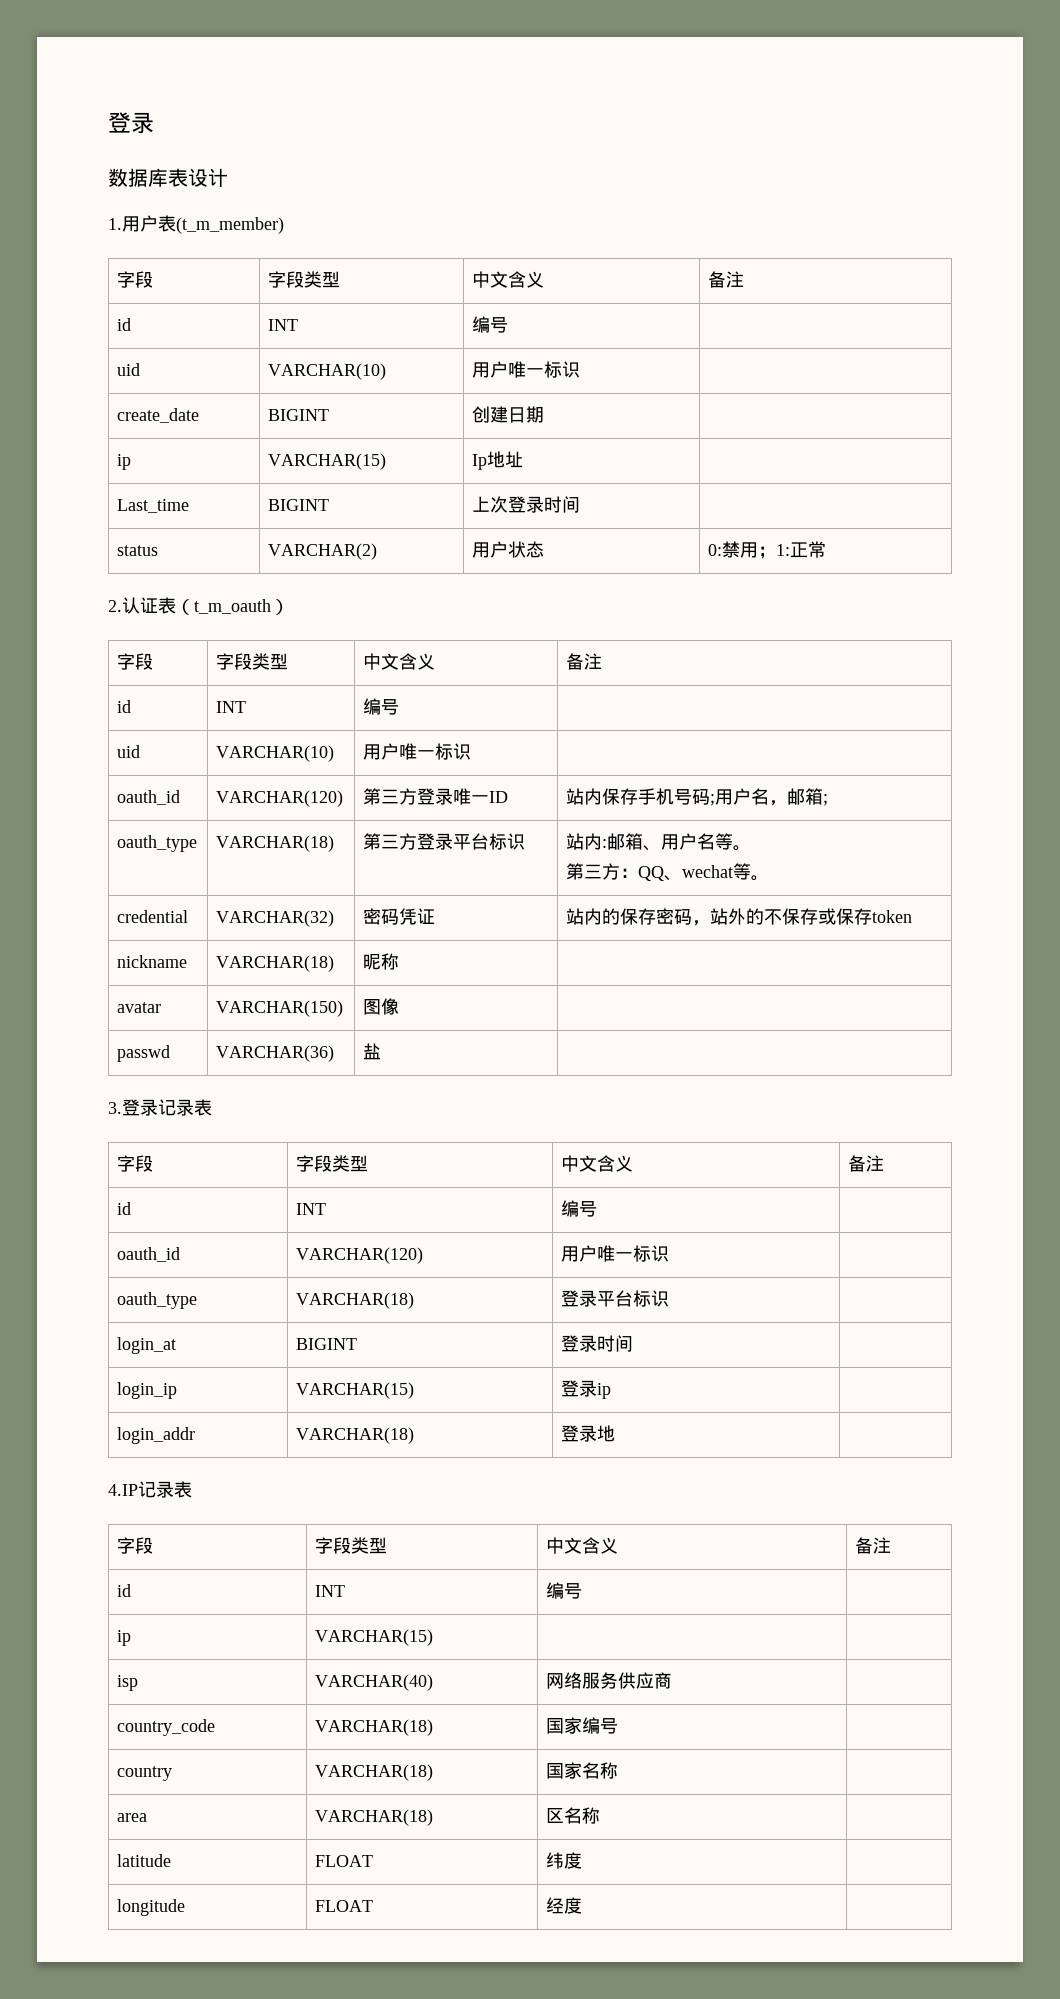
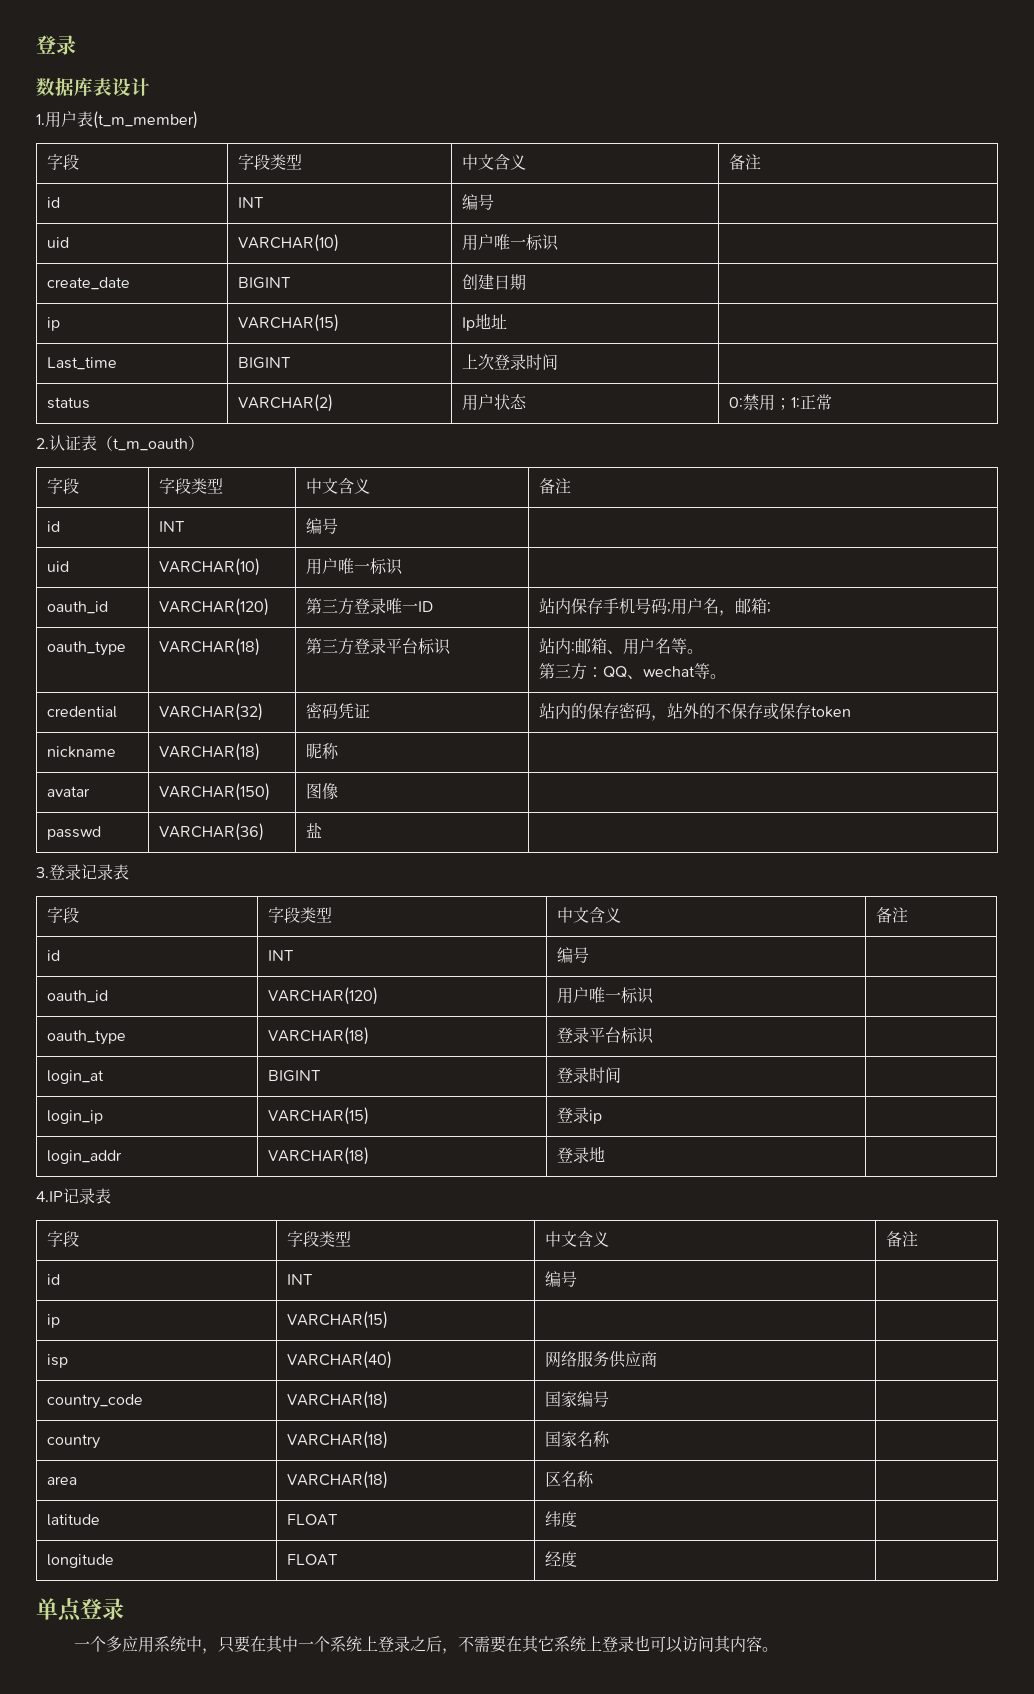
+ 单点登录
+ 一个多应用系统中，只要在其中一个系统上登录之后，不需要在其它系统上登录也可以访问其内容。

